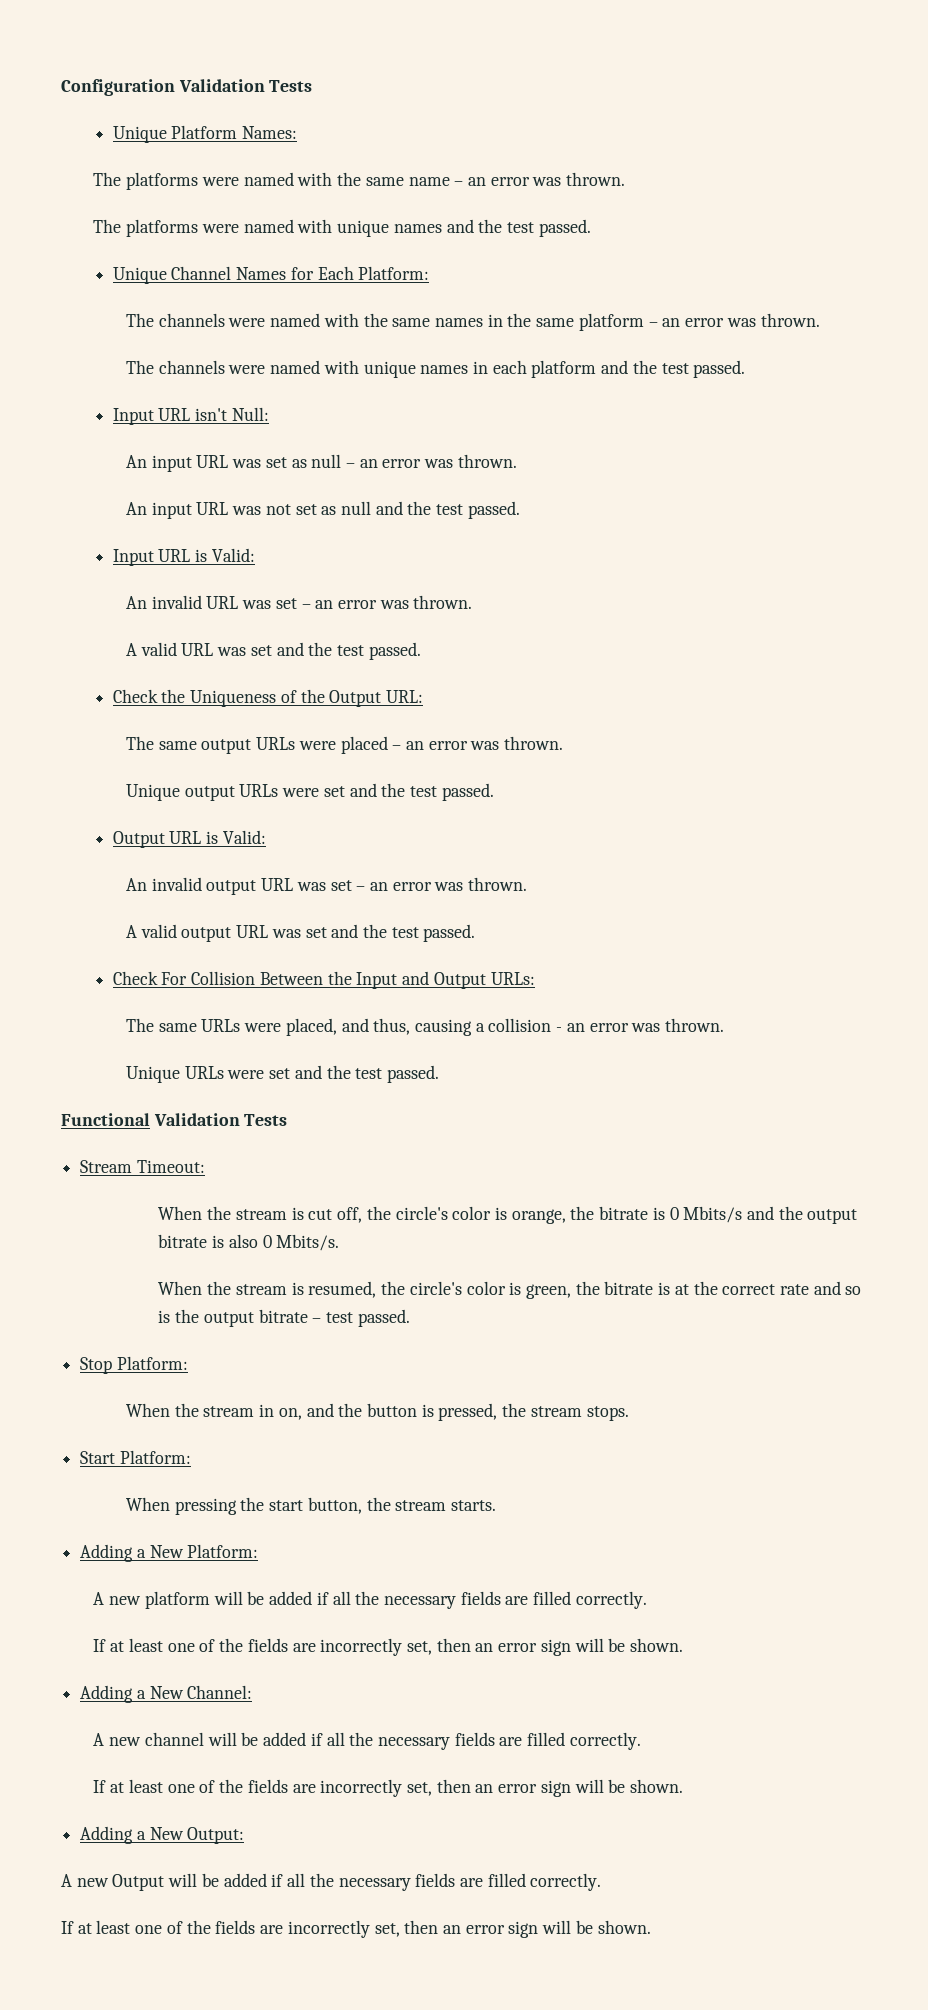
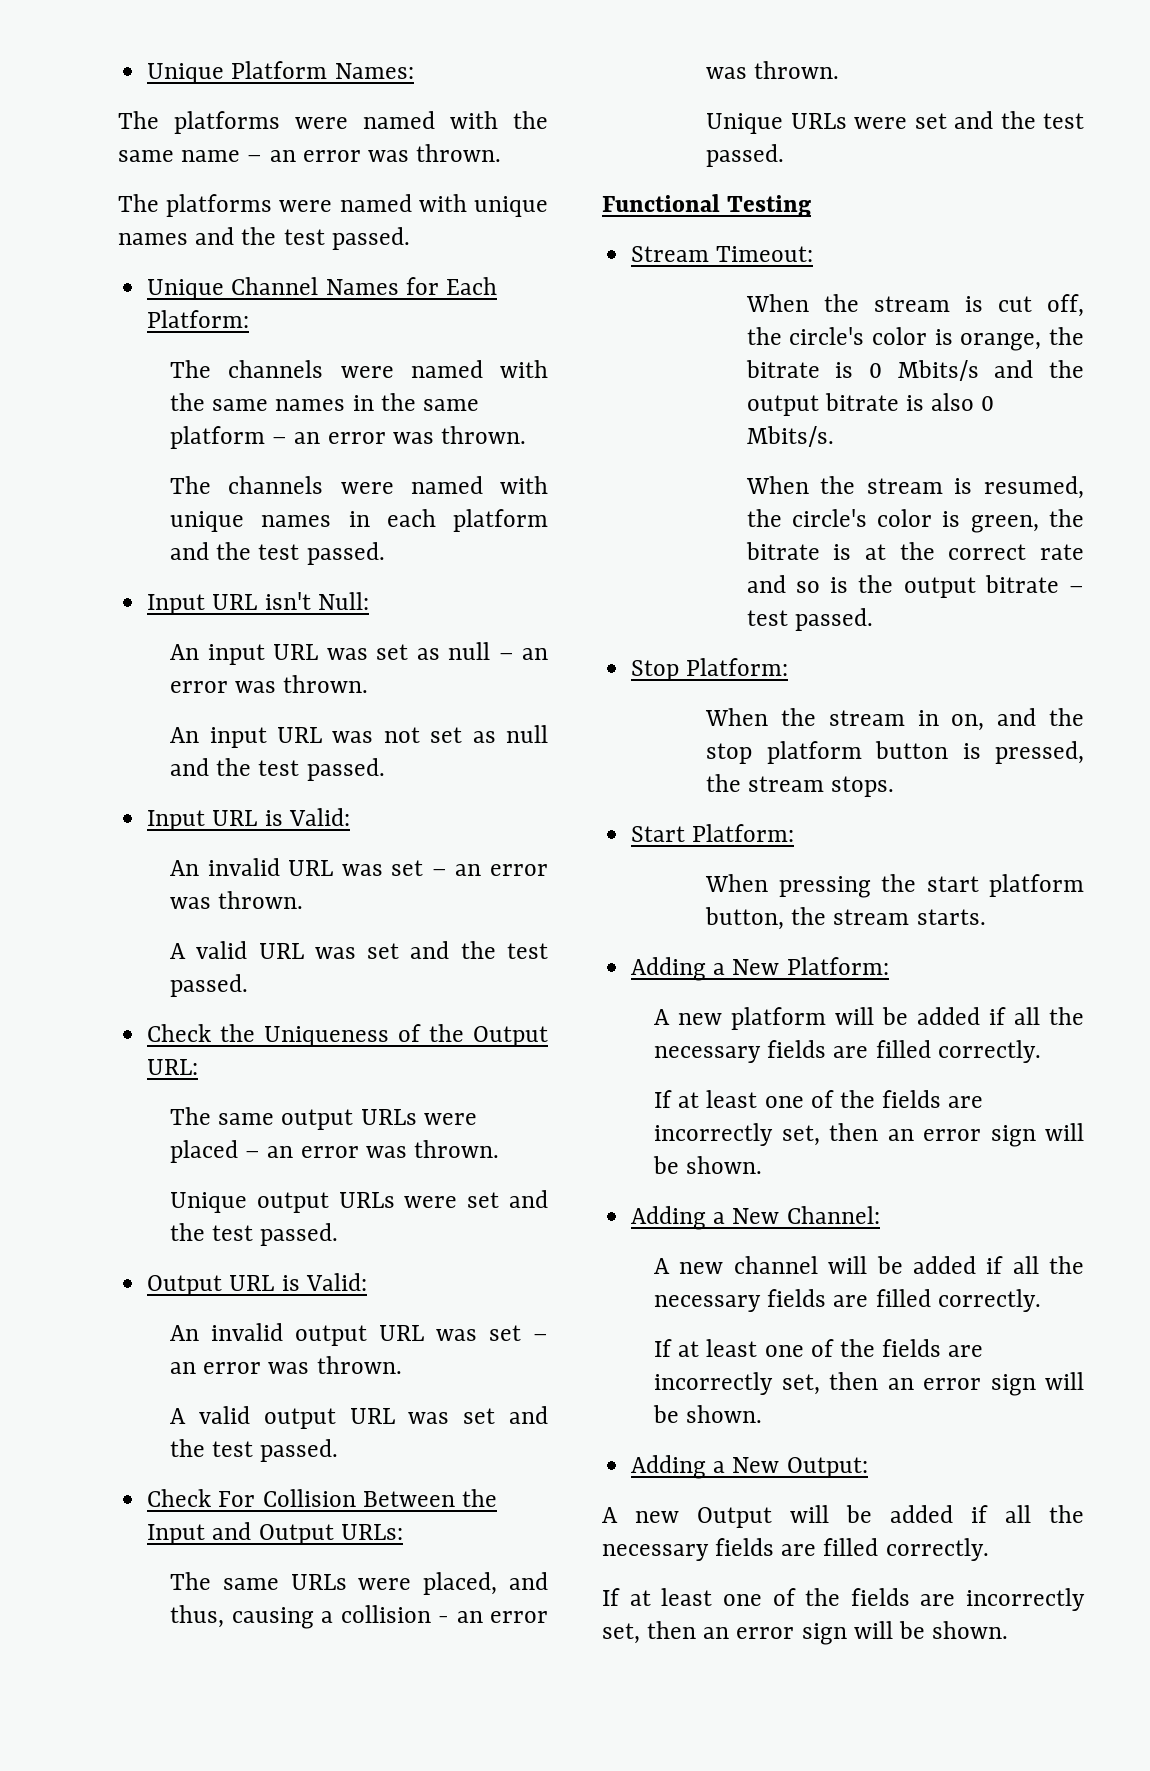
- Configuration Validation Tests
- Functional Validation Tests
+ Functional Testing
- When the stream in on, and the button is pressed, the stream stops.
+ When the stream in on, and the stop platform button is pressed, the stream stops.
- When pressing the start button, the stream starts.
+ When pressing the start platform button, the stream starts.

